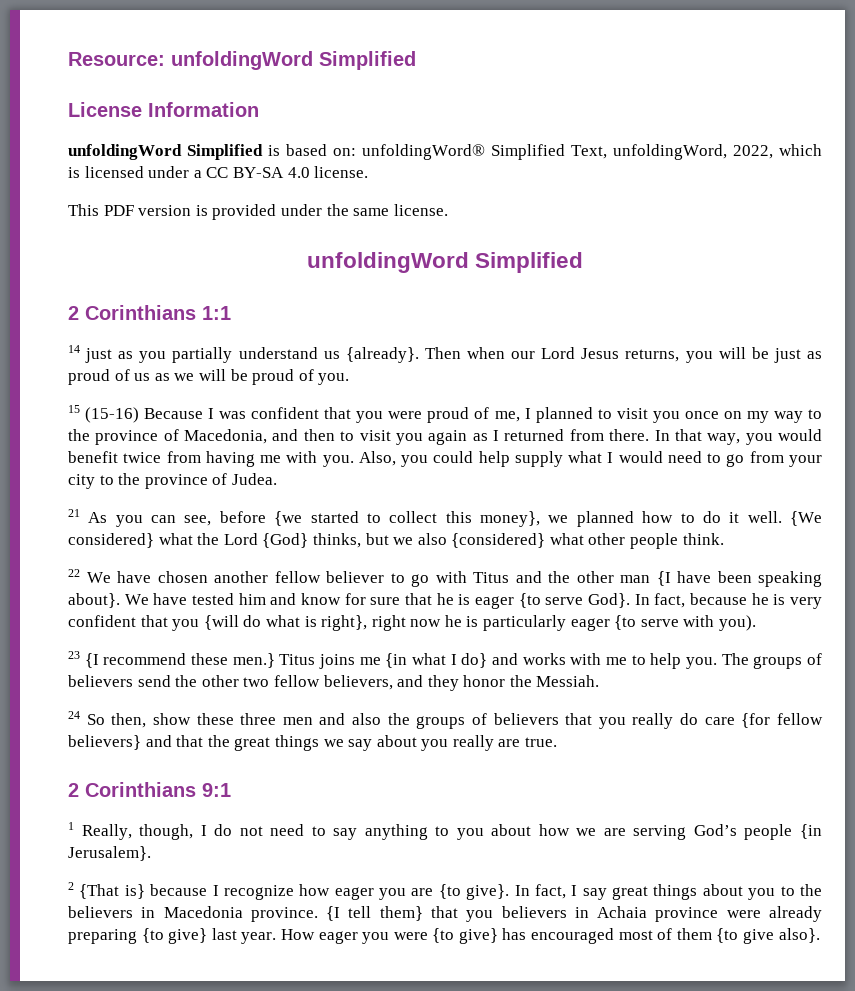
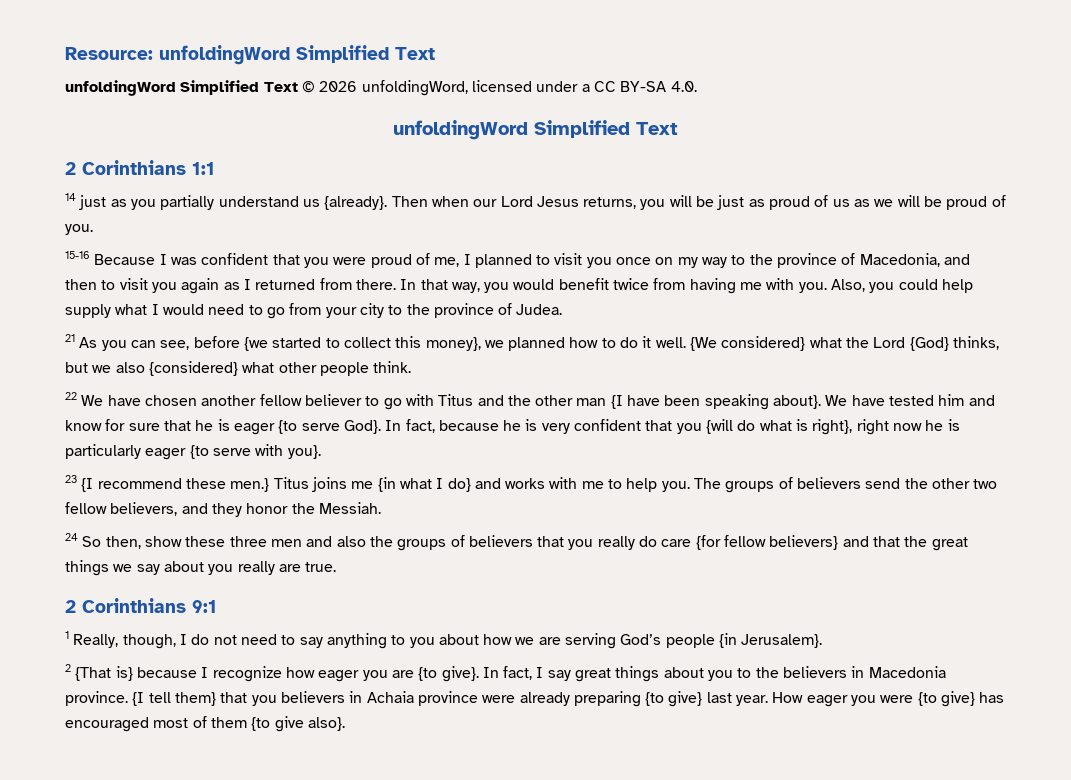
- Resource: unfoldingWord Simplified
- License Information
- unfoldingWord Simplified is based on: unfoldingWord® Simplified Text, unfoldingWord, 2022, which is licensed under a CC BY-SA 4.0 license.
- This PDF version is provided under the same license.
- unfoldingWord Simplified
+ Resource: unfoldingWord Simplified Text
+ unfoldingWord Simplified Text © 2026 unfoldingWord, licensed under a CC BY-SA 4.0.
+ unfoldingWord Simplified Text
- 15 (15-16) Because I was confident that you were proud of me, I planned to visit you once on my way to the province of Macedonia, and then to visit you again as I returned from there.
+ 15-16 Because I was confident that you were proud of me, I planned to visit you once on my way to the province of Macedonia, and then to visit you again as I returned from there.
- In fact, because he is very confident that you {will do what is right}, right now he is particularly eager {to serve with you).
+ In fact, because he is very confident that you {will do what is right}, right now he is particularly eager {to serve with you}.

